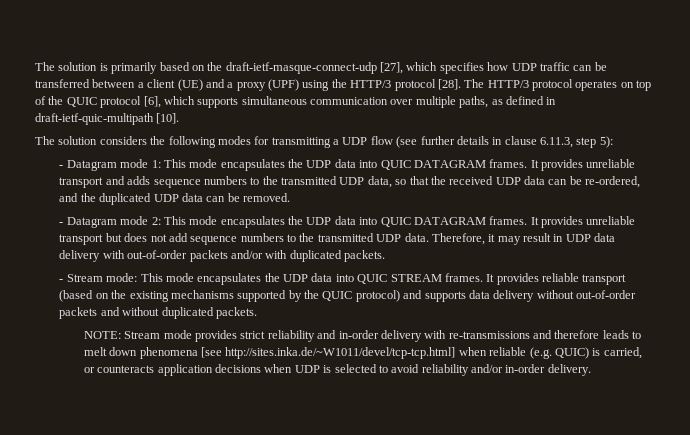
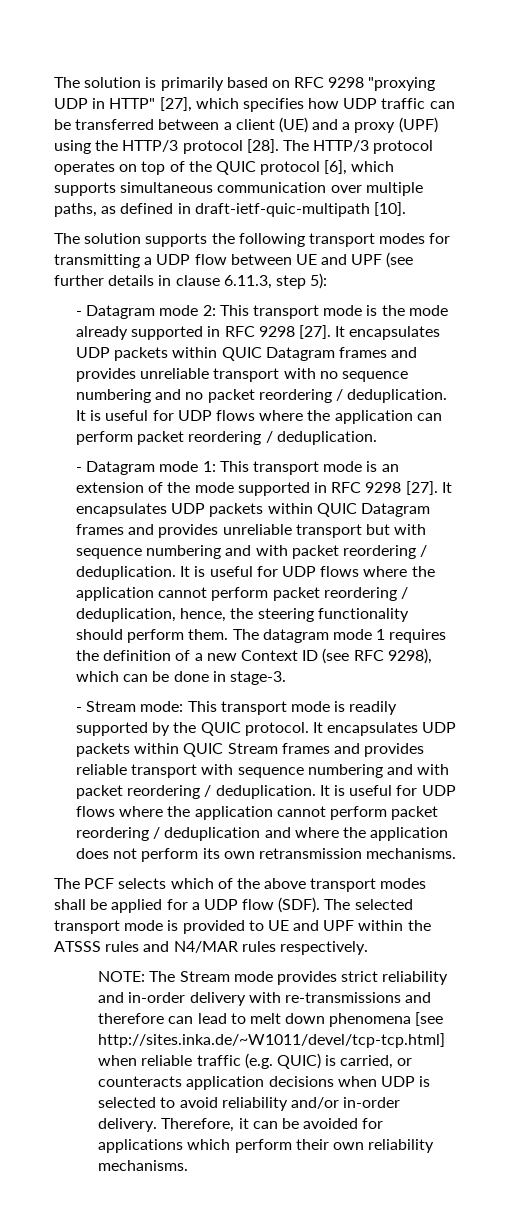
- The solution is primarily based on the draft-ietf-masque-connect-udp [27], which specifies how UDP traffic can be transferred between a client (UE) and a proxy (UPF) using the HTTP/3 protocol [28].
+ The solution is primarily based on RFC 9298 "proxying UDP in HTTP" [27], which specifies how UDP traffic can be transferred between a client (UE) and a proxy (UPF) using the HTTP/3 protocol [28].
- The solution considers the following modes for transmitting a UDP flow (see further details in clause 6.11.3, step 5):
+ The solution supports the following transport modes for transmitting a UDP flow between UE and UPF (see further details in clause 6.11.3, step 5):
- - Datagram mode 1: This mode encapsulates the UDP data into QUIC DATAGRAM frames. It provides unreliable transport and adds sequence numbers to the transmitted UDP data, so that the received UDP data can be re-ordered, and the duplicated UDP data can be removed.
- - Datagram mode 2: This mode encapsulates the UDP data into QUIC DATAGRAM frames. It provides unreliable transport but does not add sequence numbers to the transmitted UDP data. Therefore, it may result in UDP data delivery with out-of-order packets and/or with duplicated packets.
- - Stream mode: This mode encapsulates the UDP data into QUIC STREAM frames. It provides reliable transport (based on the existing mechanisms supported by the QUIC protocol) and supports data delivery without out-of-order packets and without duplicated packets.
+ - Datagram mode 2: This transport mode is the mode already supported in RFC 9298 [27]. It encapsulates UDP packets within QUIC Datagram frames and provides unreliable transport with no sequence numbering and no packet reordering / deduplication. It is useful for UDP flows where the application can perform packet reordering / deduplication.
+ - Datagram mode 1: This transport mode is an extension of the mode supported in RFC 9298 [27]. It encapsulates UDP packets within QUIC Datagram frames and provides unreliable transport but with sequence numbering and with packet reordering / deduplication. It is useful for UDP flows where the application cannot perform packet reordering / deduplication, hence, the steering functionality should perform them. The datagram mode 1 requires the definition of a new Context ID (see RFC 9298), which can be done in stage-3.
+ - Stream mode: This transport mode is readily supported by the QUIC protocol. It encapsulates UDP packets within QUIC Stream frames and provides reliable transport with sequence numbering and with packet reordering / deduplication. It is useful for UDP flows where the application cannot perform packet reordering / deduplication and where the application does not perform its own retransmission mechanisms.
+ The PCF selects which of the above transport modes shall be applied for a UDP flow (SDF). The selected transport mode is provided to UE and UPF within the ATSSS rules and N4/MAR rules respectively.
- NOTE: Stream mode provides strict reliability and in-order delivery with re-transmissions and therefore leads to melt down phenomena [see http://sites.inka.de/~W1011/devel/tcp-tcp.html] when reliable (e.g. QUIC) is carried, or counteracts application decisions when UDP is selected to avoid reliability and/or in-order delivery.
+ NOTE: The Stream mode provides strict reliability and in-order delivery with re-transmissions and therefore can lead to melt down phenomena [see http://sites.inka.de/~W1011/devel/tcp-tcp.html] when reliable traffic (e.g. QUIC) is carried, or counteracts application decisions when UDP is selected to avoid reliability and/or in-order delivery.
+ Therefore, it can be avoided for applications which perform their own reliability mechanisms.

